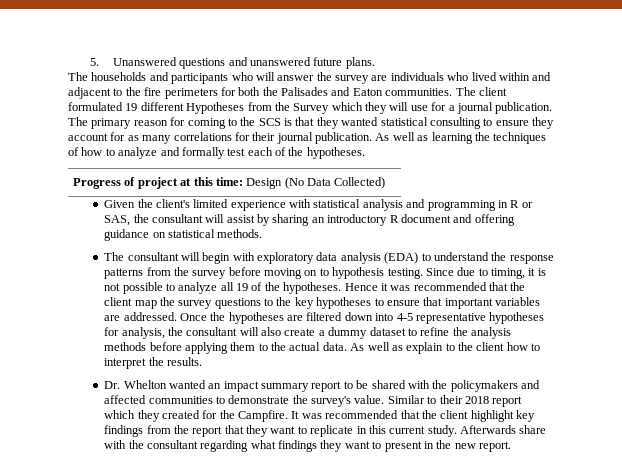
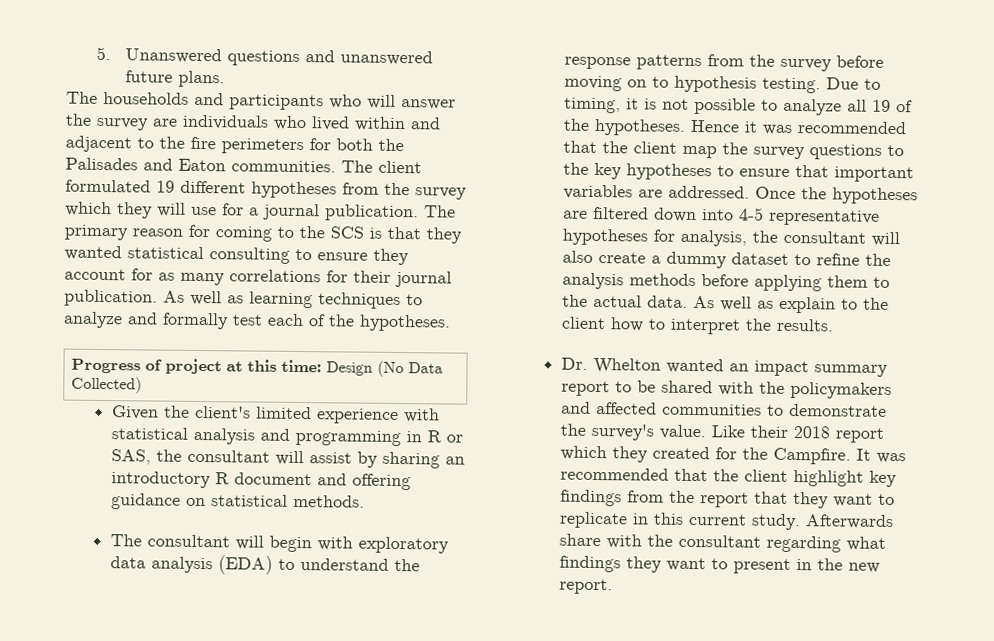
- The client formulated 19 different Hypotheses from the Survey which they will use for a journal publication.
+ The client formulated 19 different hypotheses from the survey which they will use for a journal publication.
- As well as learning the techniques of how to analyze and formally test each of the hypotheses.
+ As well as learning techniques to analyze and formally test each of the hypotheses.
- Since due to timing, it is not possible to analyze all 19 of the hypotheses.
+ Due to timing, it is not possible to analyze all 19 of the hypotheses.
- Similar to their 2018 report which they created for the Campfire.
+ Like their 2018 report which they created for the Campfire.

